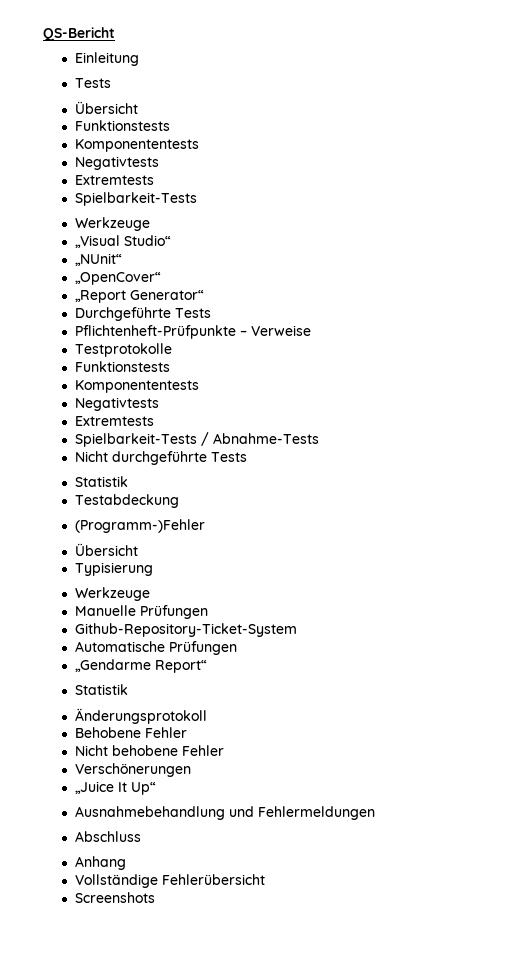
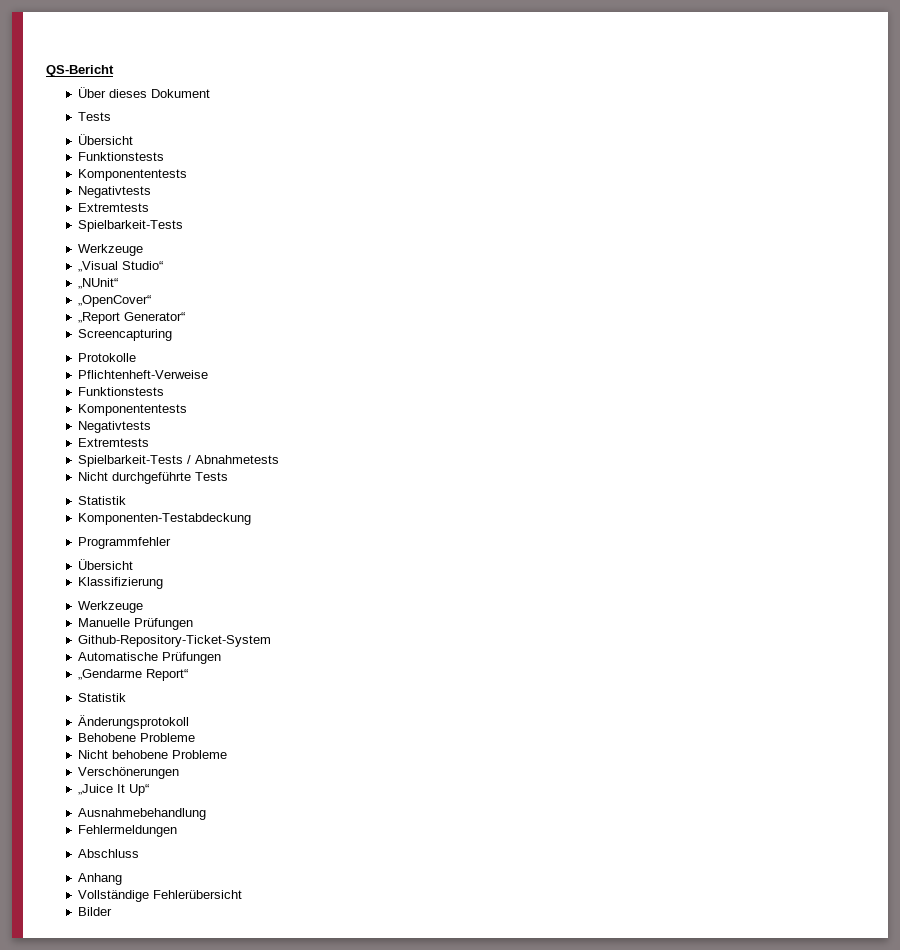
- Einleitung
+ Über dieses Dokument
- Durchgeführte Tests
- Pflichtenheft-Prüfpunkte – Verweise
- Testprotokolle
+ Screencapturing
+ Protokolle
+ Pflichtenheft-Verweise
- Spielbarkeit-Tests / Abnahme-Tests
+ Spielbarkeit-Tests / Abnahmetests
- Testabdeckung
- (Programm-)Fehler
+ Komponenten-Testabdeckung
+ Programmfehler
  Übersicht
- Typisierung
+ Klassifizierung
- Behobene Fehler
+ Behobene Probleme
- Nicht behobene Fehler
+ Nicht behobene Probleme
- Ausnahmebehandlung und Fehlermeldungen
+ Ausnahmebehandlung
+ Fehlermeldungen
- Screenshots
+ Bilder

